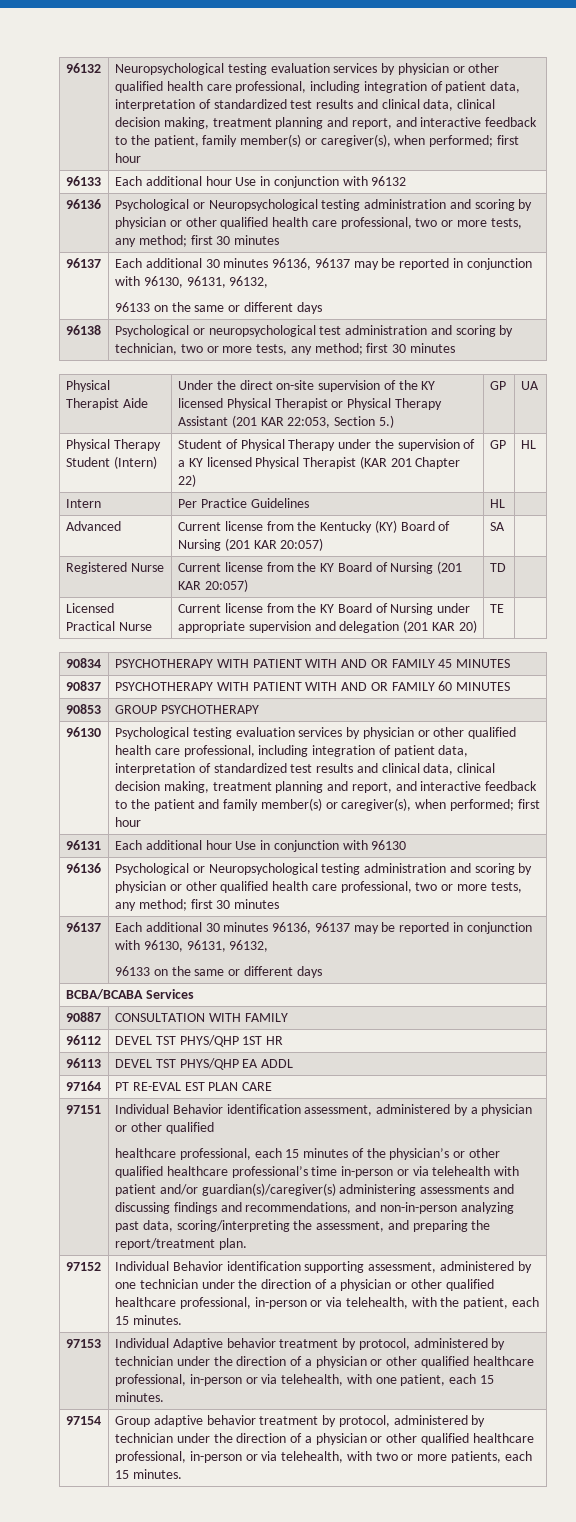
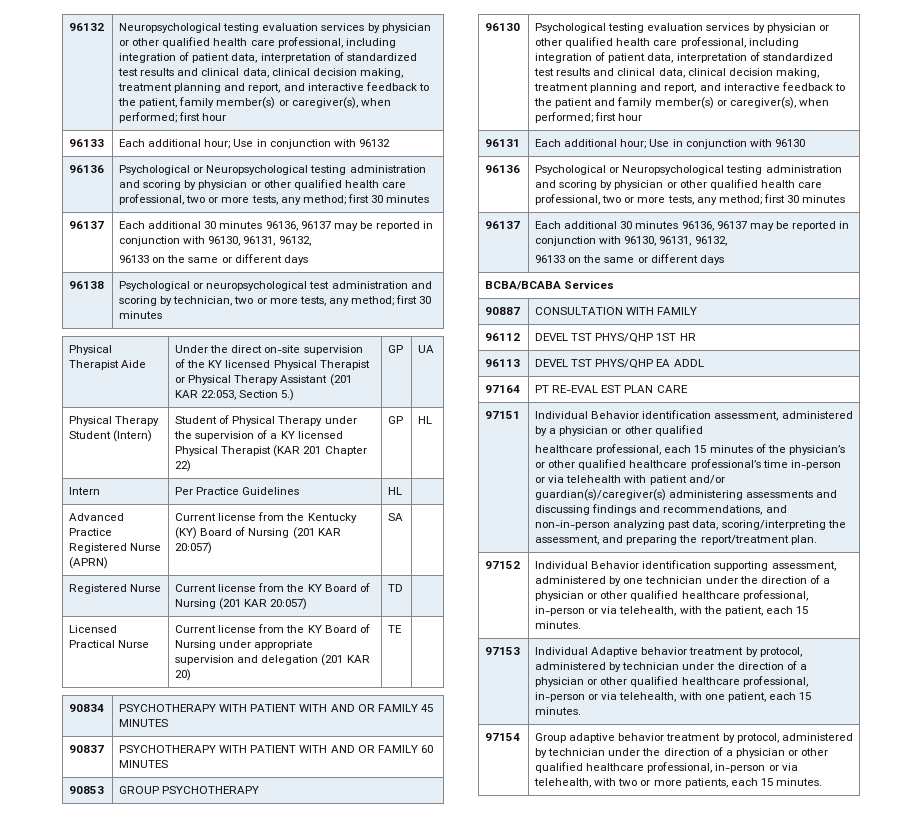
- 96133 | Each additional hour Use in conjunction with 96132
+ 96133 | Each additional hour; Use in conjunction with 96132
- Advanced | Current license from the Kentucky (KY) Board of Nursing (201 KAR 20:057) | SA |
+ Advanced Practice Registered Nurse (APRN) | Current license from the Kentucky (KY) Board of Nursing (201 KAR 20:057) | SA |
- 96131 | Each additional hour Use in conjunction with 96130
+ 96131 | Each additional hour; Use in conjunction with 96130

